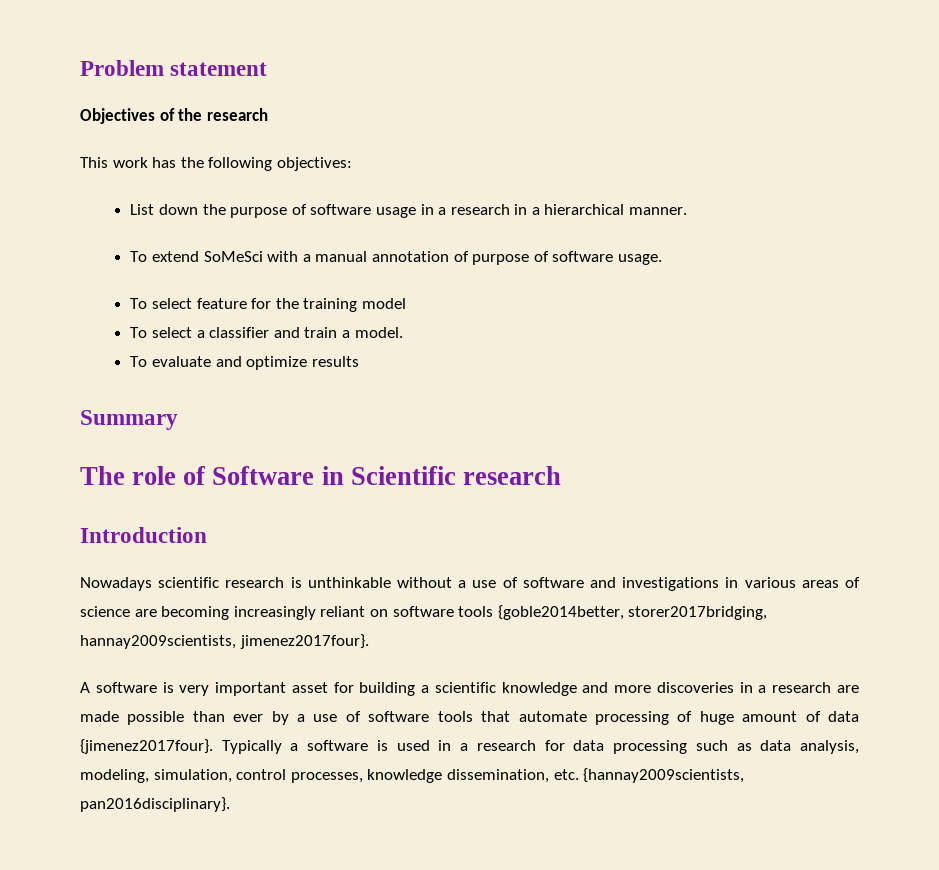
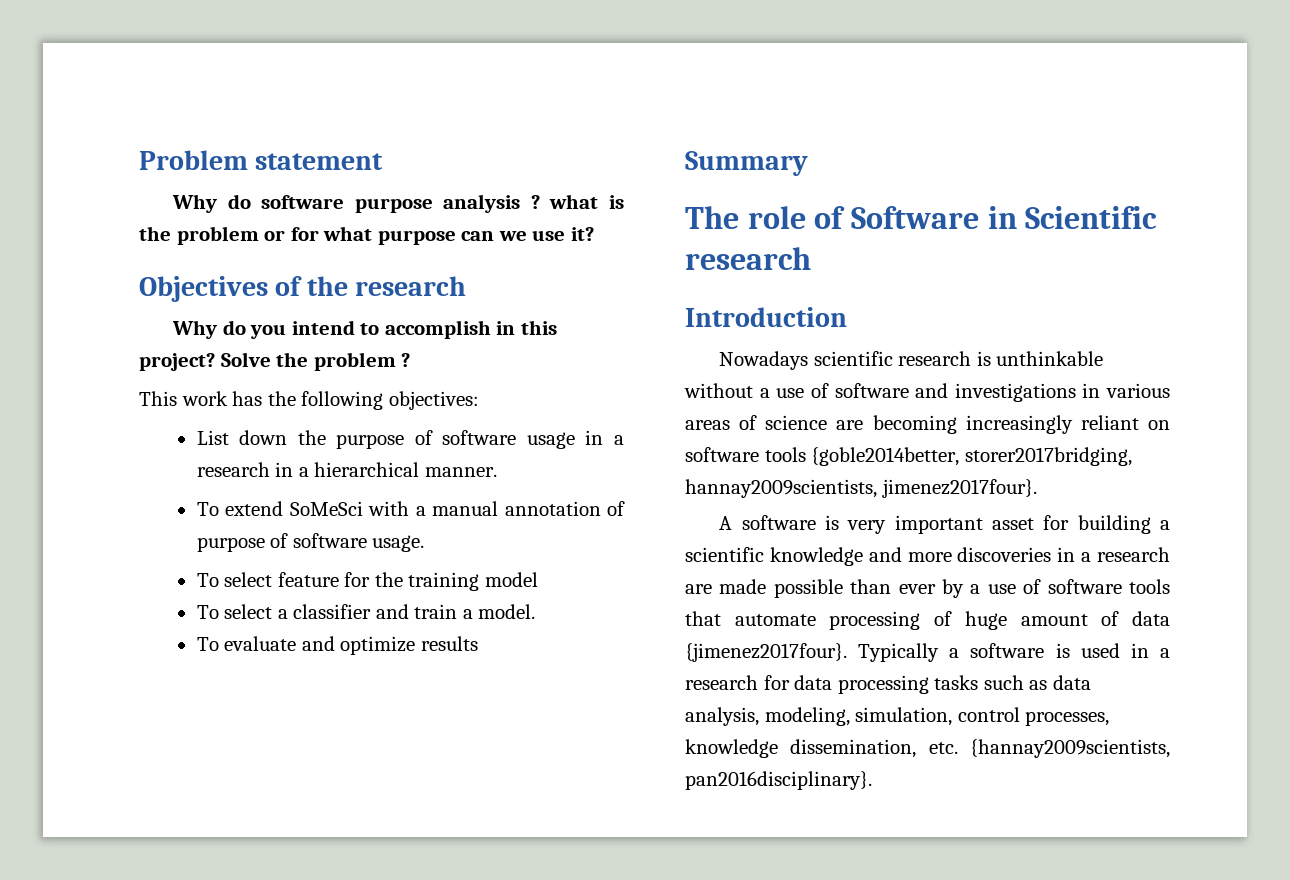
+ Why do software purpose analysis ? what is the problem or for what purpose can we use it?
  Objectives of the research
+ Why do you intend to accomplish in this project? Solve the problem ?
- Typically a software is used in a research for data processing such as data analysis, modeling, simulation, control processes, knowledge dissemination, etc. {hannay2009scientists, pan2016disciplinary}.
+ Typically a software is used in a research for data processing tasks such as data analysis, modeling, simulation, control processes, knowledge dissemination, etc. {hannay2009scientists, pan2016disciplinary}.

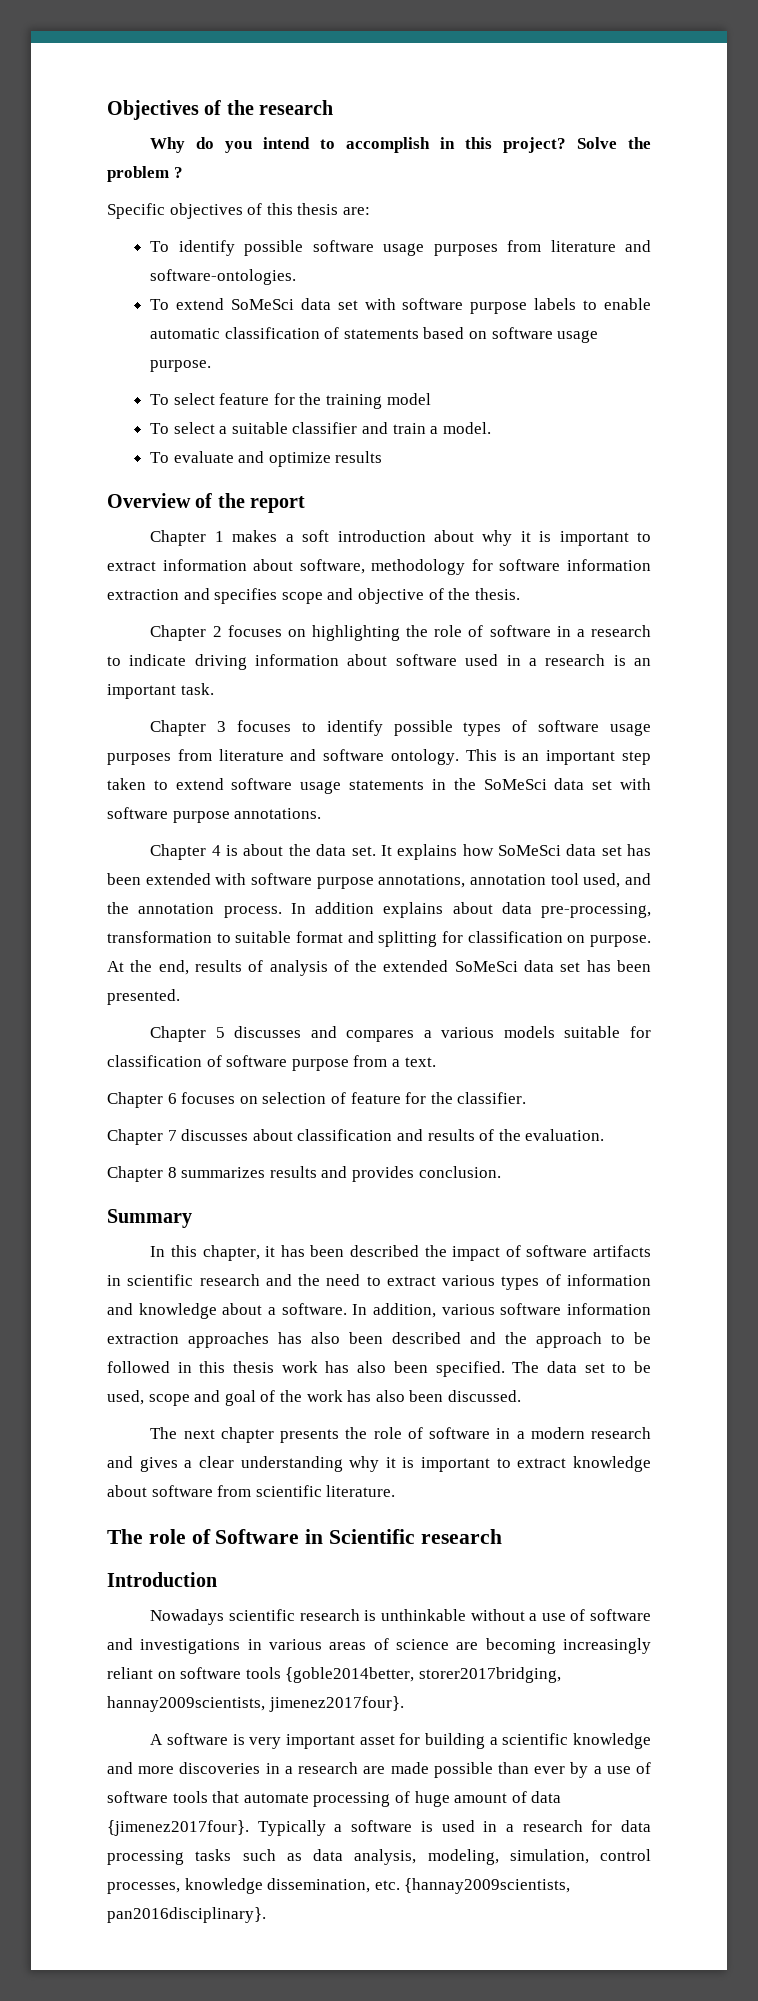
- Problem statement
- Why do software purpose analysis ? what is the problem or for what purpose can we use it?
- This work has the following objectives:
- List down the purpose of software usage in a research in a hierarchical manner.
- To extend SoMeSci with a manual annotation of purpose of software usage.
+ Specific objectives of this thesis are:
+ To identify possible software usage purposes from literature and software-ontologies.
+ To extend SoMeSci data set with software purpose labels to enable automatic classification of statements based on software usage purpose.
- To select a classifier and train a model.
+ To select a suitable classifier and train a model.
+ Overview of the report
+ Chapter 1 makes a soft introduction about why it is important to extract information about software, methodology for software information extraction and specifies scope and objective of the thesis.
+ Chapter 2 focuses on highlighting the role of software in a research to indicate driving information about software used in a research is an important task.
+ Chapter 3 focuses to identify possible types of software usage purposes from literature and software ontology. This is an important step taken to extend software usage statements in the SoMeSci data set with software purpose annotations.
+ Chapter 4 is about the data set. It explains how SoMeSci data set has been extended with software purpose annotations, annotation tool used, and the annotation process. In addition explains about data pre-processing, transformation to suitable format and splitting for classification on purpose. At the end, results of analysis of the extended SoMeSci data set has been presented.
+ Chapter 5 discusses and compares a various models suitable for classification of software purpose from a text.
+ Chapter 6 focuses on selection of feature for the classifier.
+ Chapter 7 discusses about classification and results of the evaluation.
+ Chapter 8 summarizes results and provides conclusion.
  Summary
+ In this chapter, it has been described the impact of software artifacts in scientific research and the need to extract various types of information and knowledge about a software. In addition, various software information extraction approaches has also been described and the approach to be followed in this thesis work has also been specified. The data set to be used, scope and goal of the work has also been discussed.
+ The next chapter presents the role of software in a modern research and gives a clear understanding why it is important to extract knowledge about software from scientific literature.

